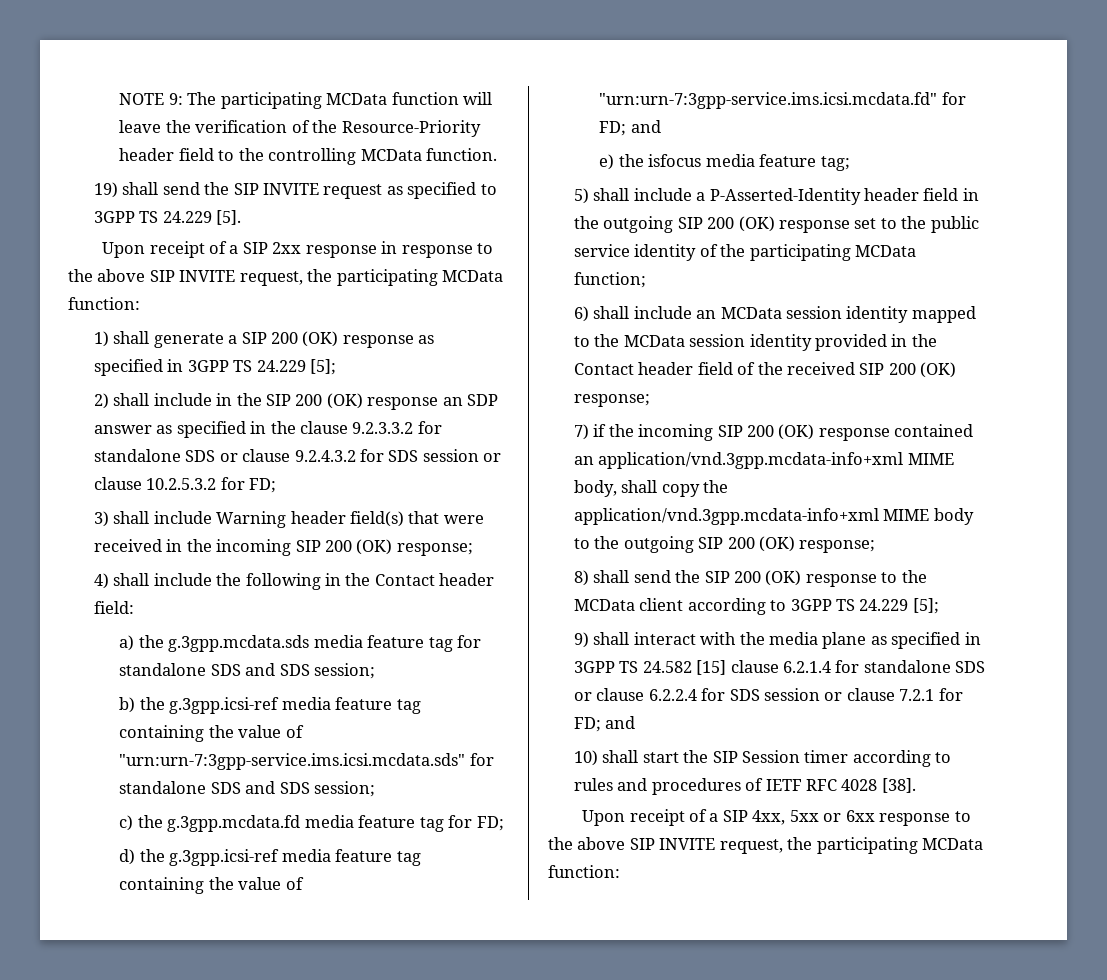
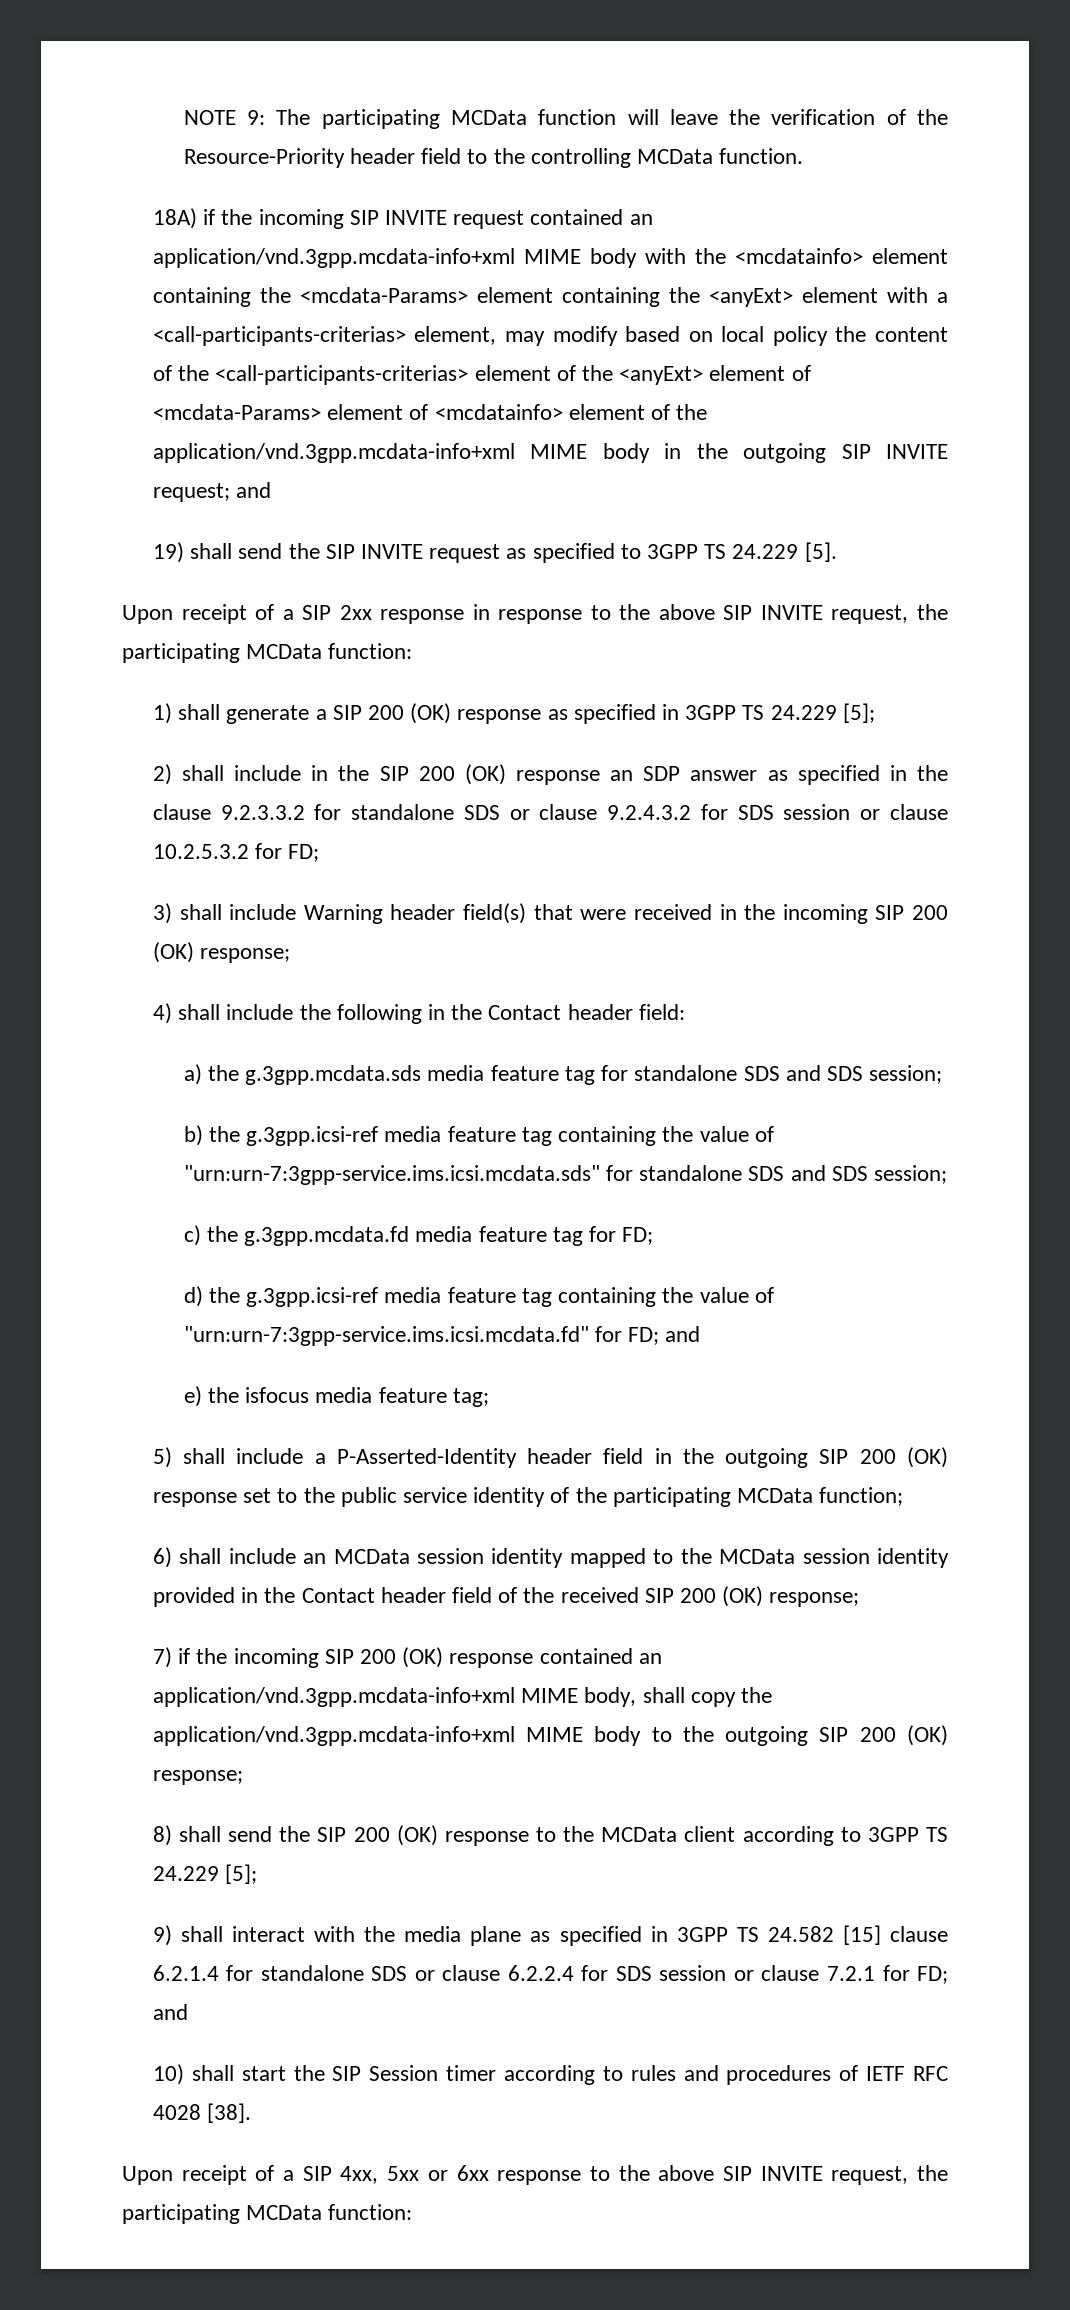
+ 18A) if the incoming SIP INVITE request contained an application/vnd.3gpp.mcdata-info+xml MIME body with the <mcdatainfo> element containing the <mcdata-Params> element containing the <anyExt> element with a <call-participants-criterias> element, may modify based on local policy the content of the <call-participants-criterias> element of the <anyExt> element of <mcdata-Params> element of <mcdatainfo> element of the application/vnd.3gpp.mcdata-info+xml MIME body in the outgoing SIP INVITE request; and

